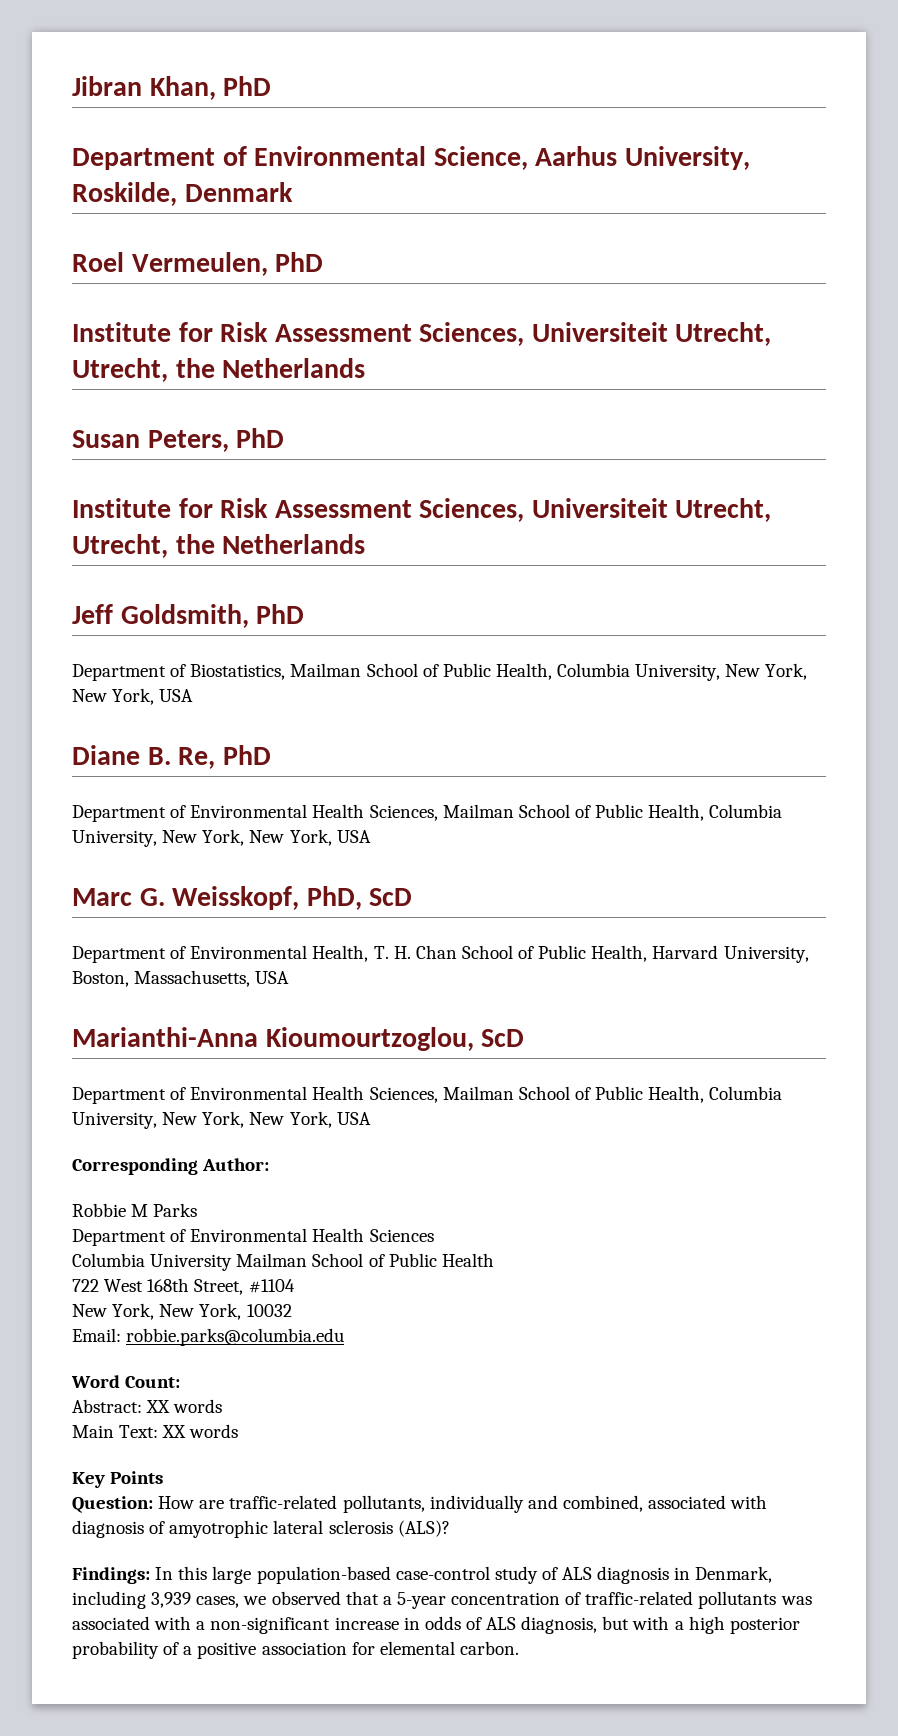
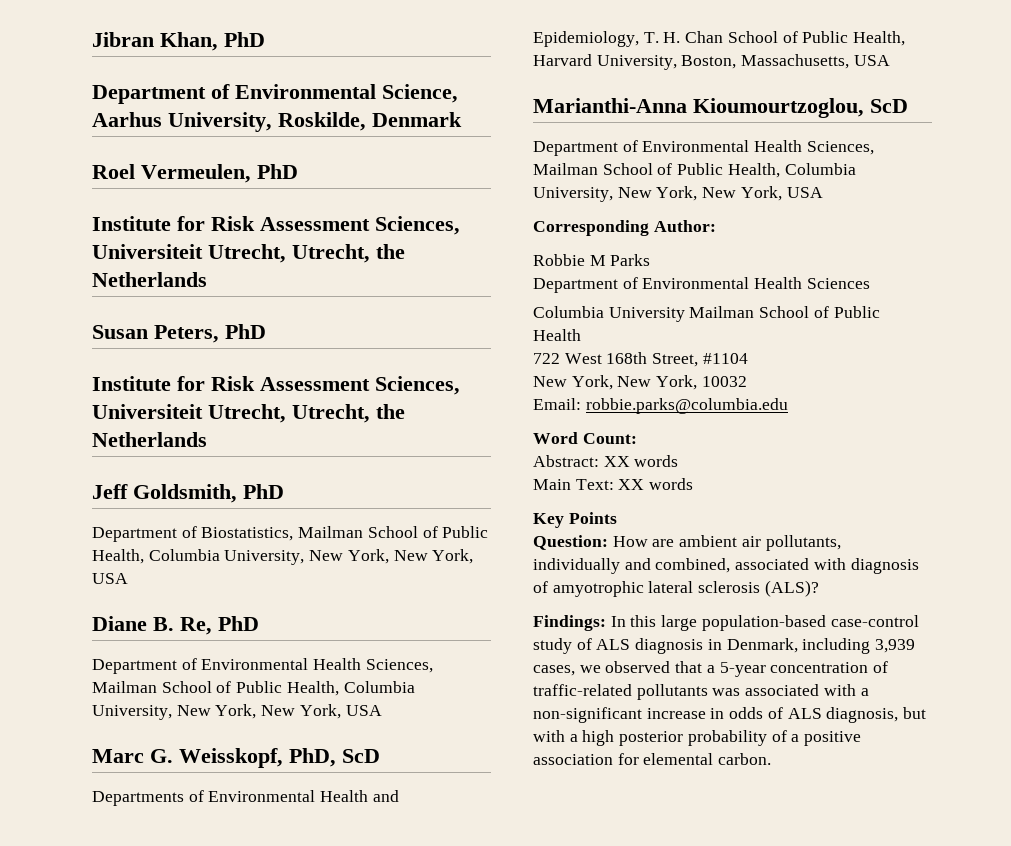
- Department of Environmental Health, T. H. Chan School of Public Health, Harvard University, Boston, Massachusetts, USA
+ Departments of Environmental Health and Epidemiology, T. H. Chan School of Public Health, Harvard University, Boston, Massachusetts, USA
- Question: How are traffic-related pollutants, individually and combined, associated with diagnosis of amyotrophic lateral sclerosis (ALS)?
+ Question: How are ambient air pollutants, individually and combined, associated with diagnosis of amyotrophic lateral sclerosis (ALS)?

